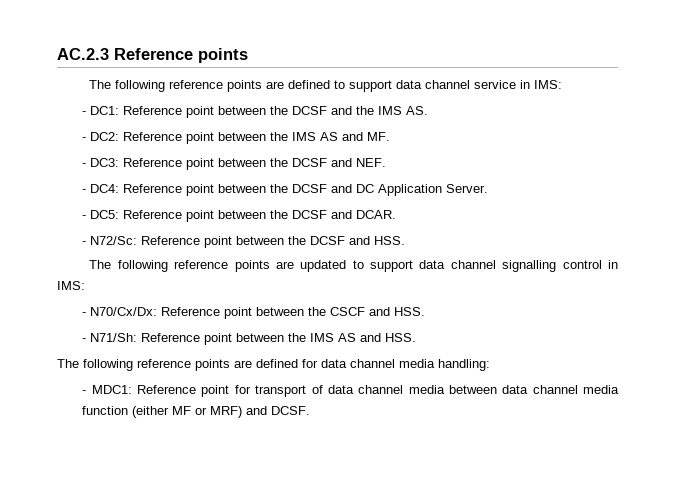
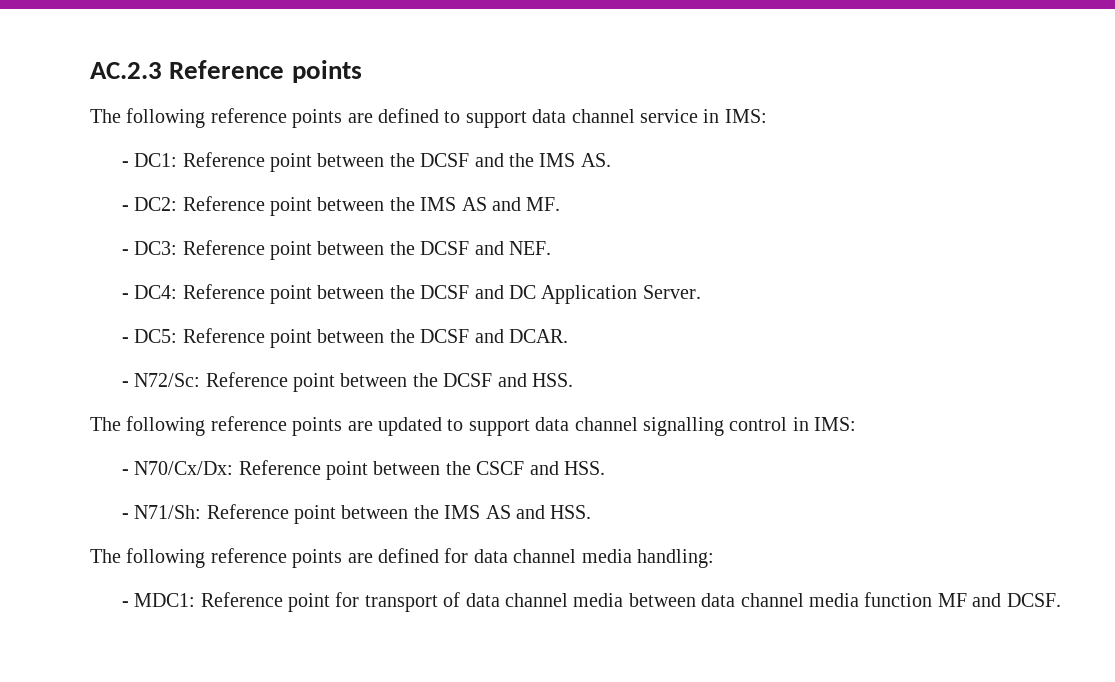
- - MDC1: Reference point for transport of data channel media between data channel media function (either MF or MRF) and DCSF.
+ - MDC1: Reference point for transport of data channel media between data channel media function MF and DCSF.

